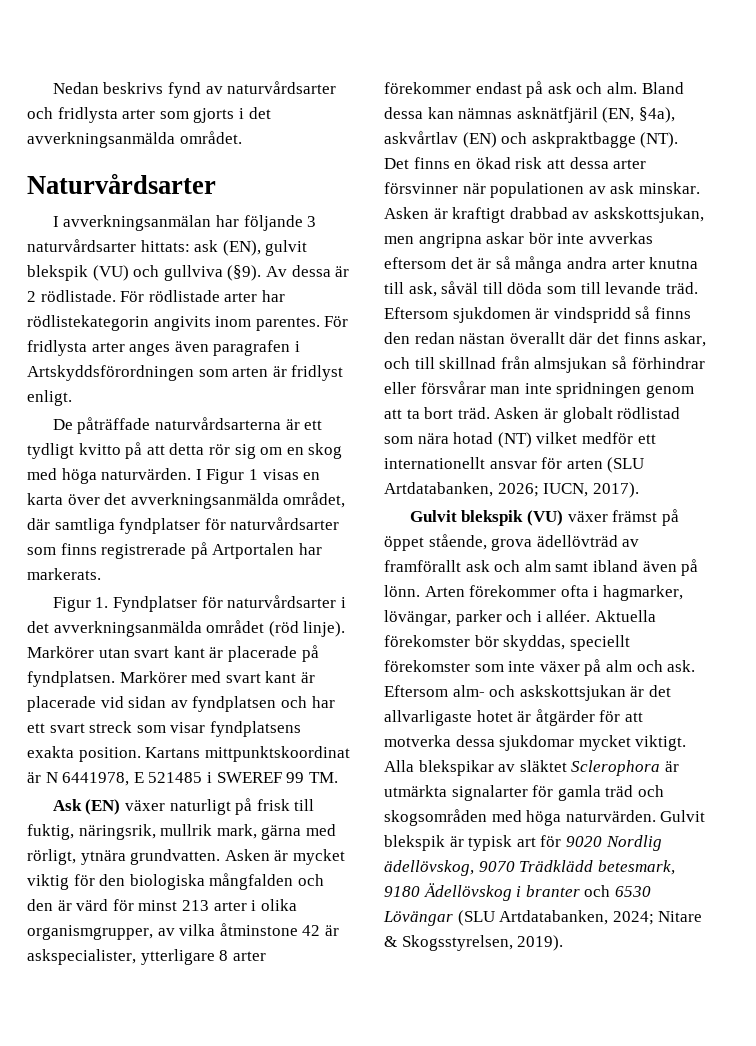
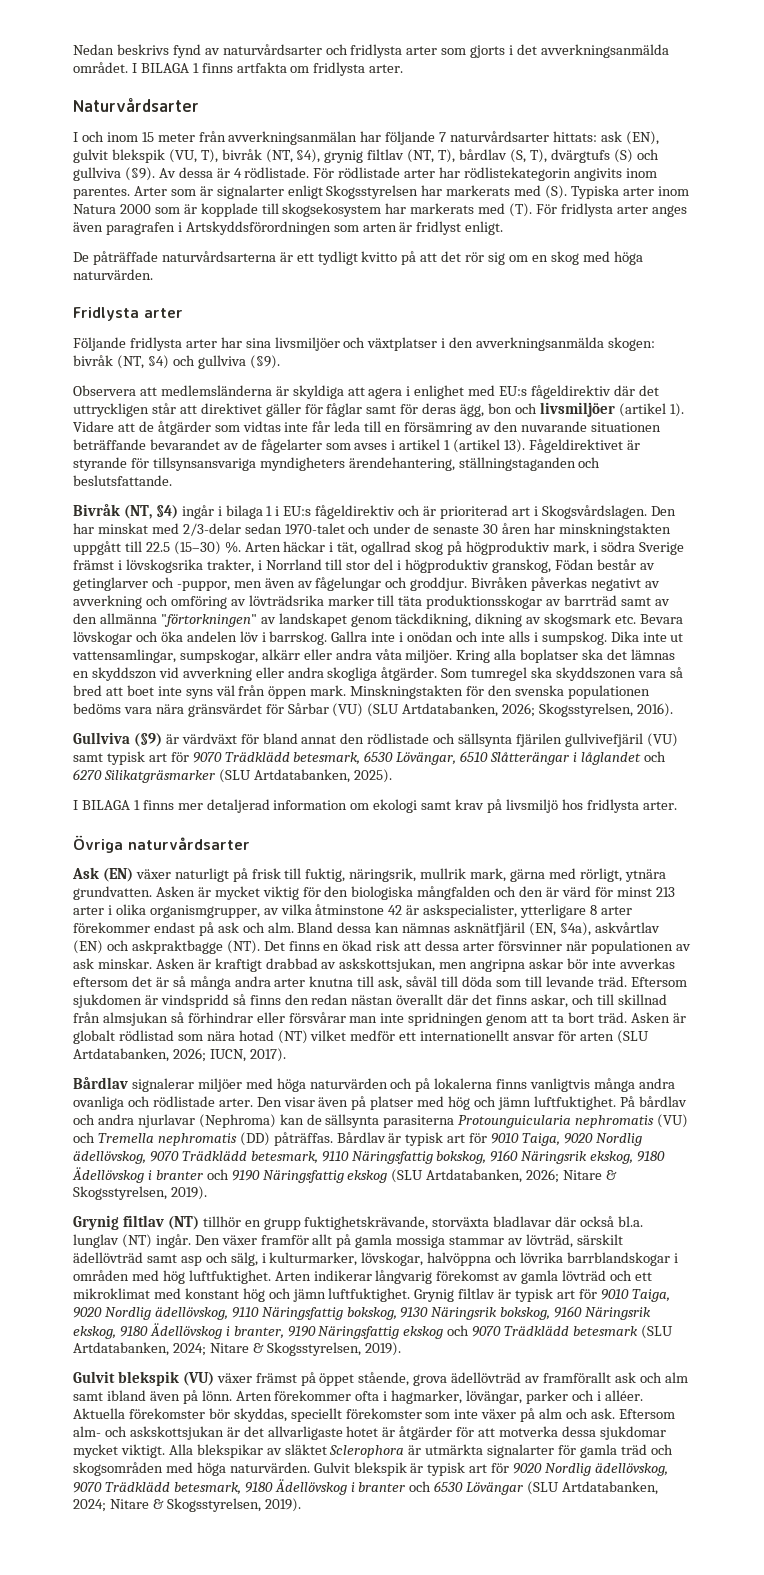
- Nedan beskrivs fynd av naturvårdsarter och fridlysta arter som gjorts i det avverkningsanmälda området.
+ Nedan beskrivs fynd av naturvårdsarter och fridlysta arter som gjorts i det avverkningsanmälda området. I BILAGA 1 finns artfakta om fridlysta arter.
  Naturvårdsarter
- I avverkningsanmälan har följande 3 naturvårdsarter hittats: ask (EN), gulvit blekspik (VU) och gullviva (§9).
+ I och inom 15 meter från avverkningsanmälan har följande 7 naturvårdsarter hittats: ask (EN), gulvit blekspik (VU, T), bivråk (NT, §4), grynig filtlav (NT, T), bårdlav (S, T), dvärgtufs (S) och gullviva (§9).
- Av dessa är 2 rödlistade.
+ Av dessa är 4 rödlistade.
- För fridlysta arter anges även paragrafen i Artskyddsförordningen som arten är fridlyst enligt.
+ Arter som är signalarter enligt Skogsstyrelsen har markerats med (S). Typiska arter inom Natura 2000 som är kopplade till skogsekosystem har markerats med (T). För fridlysta arter anges även paragrafen i Artskyddsförordningen som arten är fridlyst enligt.
- De påträffade naturvårdsarterna är ett tydligt kvitto på att detta rör sig om en skog med höga naturvärden. I Figur 1 visas en karta över det avverkningsanmälda området, där samtliga fyndplatser för naturvårdsarter som finns registrerade på Artportalen har markerats.
- Figur 1. Fyndplatser för naturvårdsarter i det avverkningsanmälda området (röd linje). Markörer utan svart kant är placerade på fyndplatsen. Markörer med svart kant är placerade vid sidan av fyndplatsen och har ett svart streck som visar fyndplatsens exakta position. Kartans mittpunktskoordinat är N 6441978, E 521485 i SWEREF 99 TM.
+ De påträffade naturvårdsarterna är ett tydligt kvitto på att det rör sig om en skog med höga naturvärden.
+ Fridlysta arter
+ Följande fridlysta arter har sina livsmiljöer och växtplatser i den avverkningsanmälda skogen: bivråk (NT, §4) och gullviva (§9).
+ Observera att medlemsländerna är skyldiga att agera i enlighet med EU:s fågeldirektiv där det uttryckligen står att direktivet gäller för fåglar samt för deras ägg, bon och livsmiljöer (artikel 1). Vidare att de åtgärder som vidtas inte får leda till en försämring av den nuvarande situationen beträffande bevarandet av de fågelarter som avses i artikel 1 (artikel 13). Fågeldirektivet är styrande för tillsynsansvariga myndigheters ärendehantering, ställningstaganden och beslutsfattande.
+ Bivråk (NT, §4) ingår i bilaga 1 i EU:s fågeldirektiv och är prioriterad art i Skogsvårdslagen. Den har minskat med 2/3-delar sedan 1970-talet och under de senaste 30 åren har minskningstakten uppgått till 22.5 (15–30) %. Arten häckar i tät, ogallrad skog på högproduktiv mark, i södra Sverige främst i lövskogsrika trakter, i Norrland till stor del i högproduktiv granskog, Födan består av getinglarver och -puppor, men även av fågelungar och groddjur. Bivråken påverkas negativt av avverkning och omföring av lövträdsrika marker till täta produktionsskogar av barrträd samt av den allmänna "förtorkningen" av landskapet genom täckdikning, dikning av skogsmark etc. Bevara lövskogar och öka andelen löv i barrskog. Gallra inte i onödan och inte alls i sumpskog. Dika inte ut vattensamlingar, sumpskogar, alkärr eller andra våta miljöer. Kring alla boplatser ska det lämnas en skyddszon vid avverkning eller andra skogliga åtgärder. Som tumregel ska skyddszonen vara så bred att boet inte syns väl från öppen mark. Minskningstakten för den svenska populationen bedöms vara nära gränsvärdet för Sårbar (VU) (SLU Artdatabanken, 2026; Skogsstyrelsen, 2016).
+ Gullviva (§9) är värdväxt för bland annat den rödlistade och sällsynta fjärilen gullvivefjäril (VU) samt typisk art för 9070 Trädklädd betesmark, 6530 Lövängar, 6510 Slåtterängar i låglandet och 6270 Silikatgräsmarker (SLU Artdatabanken, 2025).
+ I BILAGA 1 finns mer detaljerad information om ekologi samt krav på livsmiljö hos fridlysta arter.
+ Övriga naturvårdsarter
+ Bårdlav signalerar miljöer med höga naturvärden och på lokalerna finns vanligtvis många andra ovanliga och rödlistade arter. Den visar även på platser med hög och jämn luftfuktighet. På bårdlav och andra njurlavar (Nephroma) kan de sällsynta parasiterna Protounguicularia nephromatis (VU) och Tremella nephromatis (DD) påträffas. Bårdlav är typisk art för 9010 Taiga, 9020 Nordlig ädellövskog, 9070 Trädklädd betesmark, 9110 Näringsfattig bokskog, 9160 Näringsrik ekskog, 9180 Ädellövskog i branter och 9190 Näringsfattig ekskog (SLU Artdatabanken, 2026; Nitare & Skogsstyrelsen, 2019).
+ Grynig filtlav (NT) tillhör en grupp fuktighetskrävande, storväxta bladlavar där också bl.a. lunglav (NT) ingår. Den växer framför allt på gamla mossiga stammar av lövträd, särskilt ädellövträd samt asp och sälg, i kulturmarker, lövskogar, halvöppna och lövrika barrblandskogar i områden med hög luftfuktighet. Arten indikerar långvarig förekomst av gamla lövträd och ett mikroklimat med konstant hög och jämn luftfuktighet. Grynig filtlav är typisk art för 9010 Taiga, 9020 Nordlig ädellövskog, 9110 Näringsfattig bokskog, 9130 Näringsrik bokskog, 9160 Näringsrik ekskog, 9180 Ädellövskog i branter, 9190 Näringsfattig ekskog och 9070 Trädklädd betesmark (SLU Artdatabanken, 2024; Nitare & Skogsstyrelsen, 2019).

